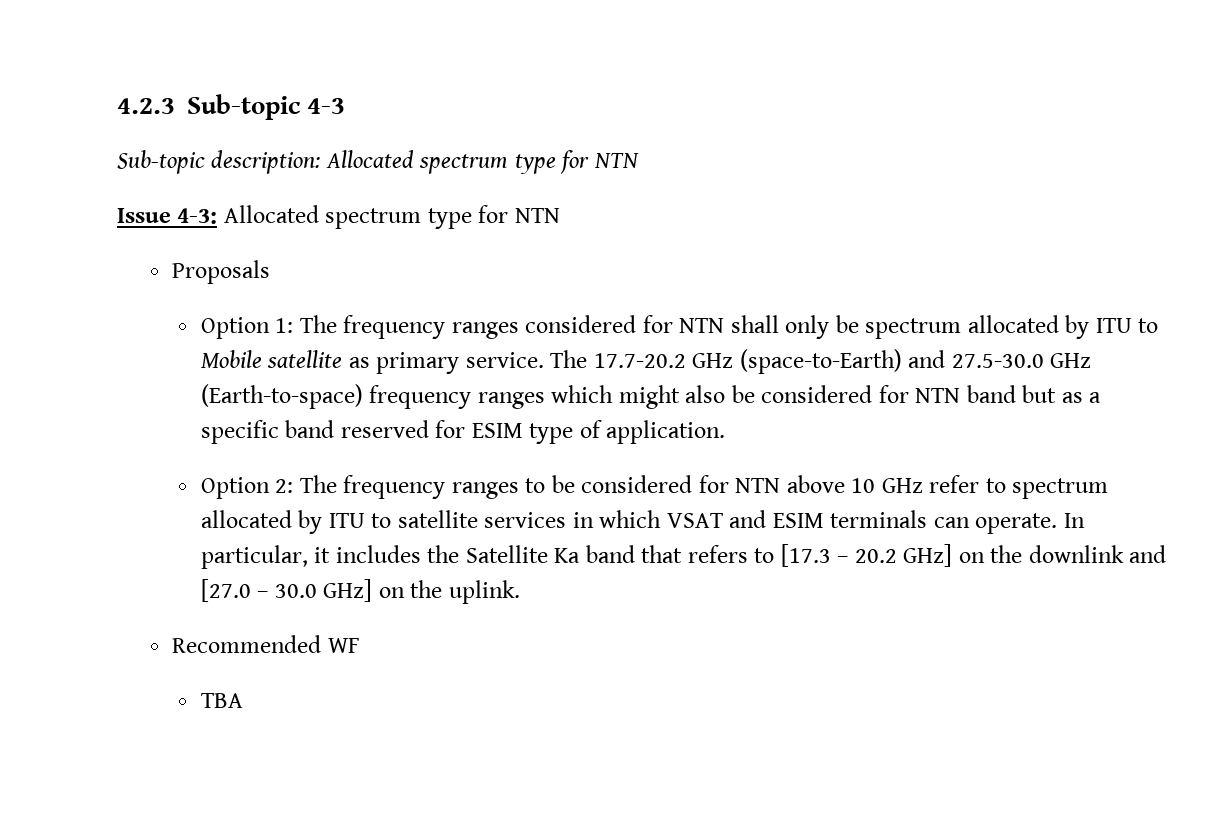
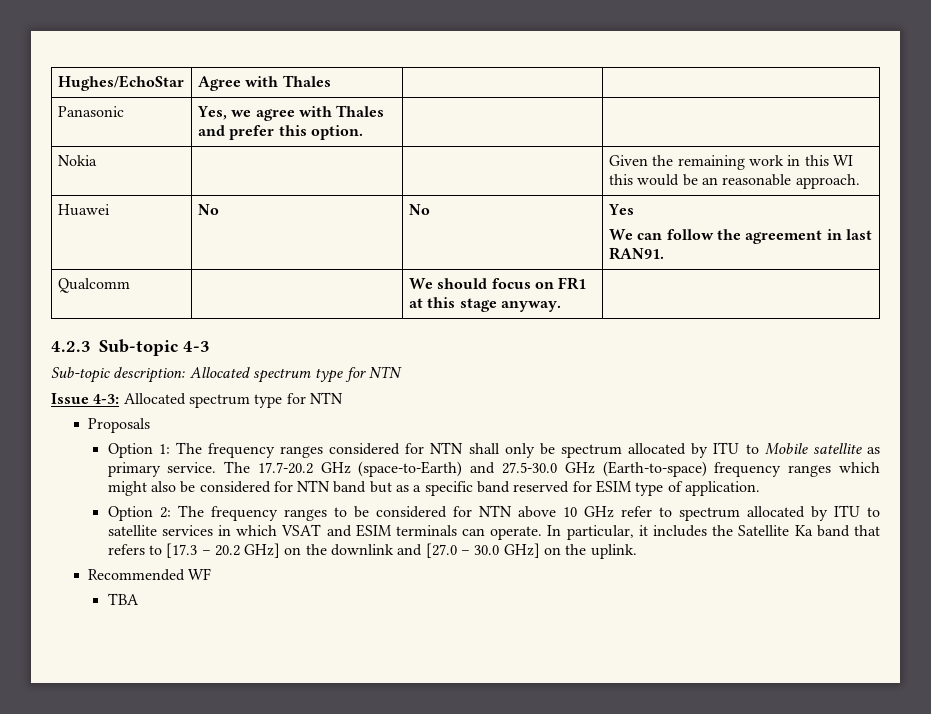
+ Hughes/EchoStar | Agree with Thales | |
+ Panasonic | Yes, we agree with Thales and prefer this option. | |
+ Nokia | | | Given the remaining work in this WI this would be an reasonable approach.
+ Huawei | No | No | Yes
+ We can follow the agreement in last RAN91.
+ Qualcomm | | We should focus on FR1 at this stage anyway. |

